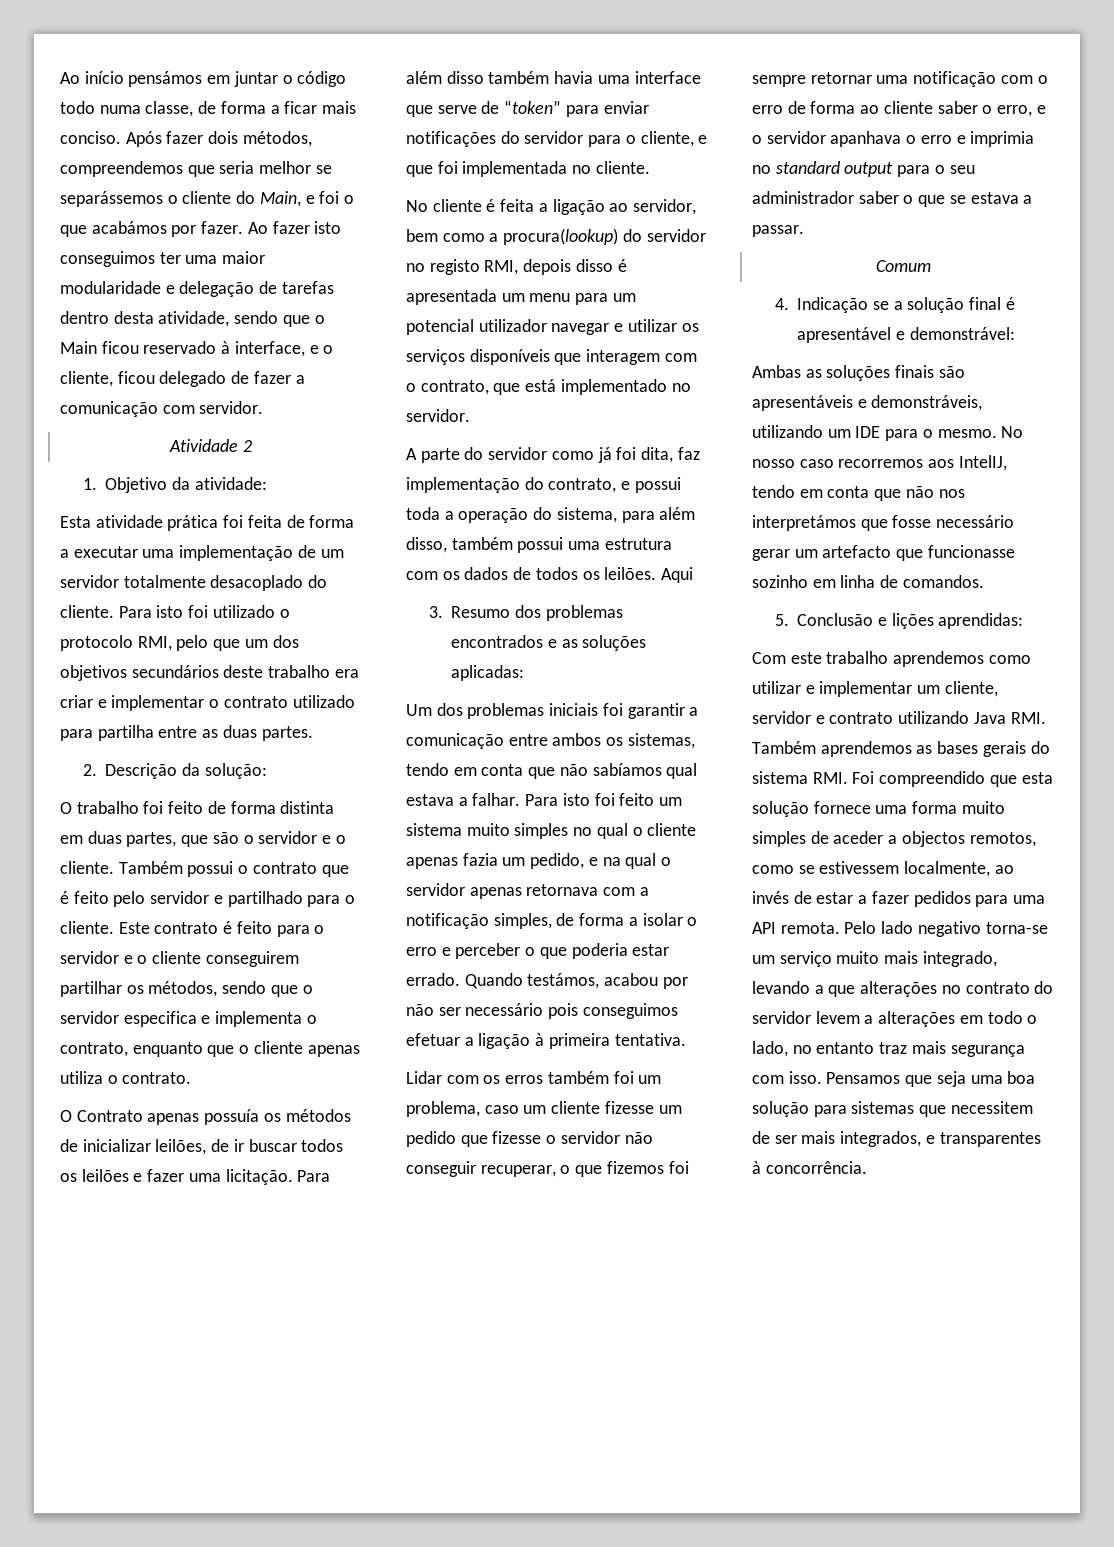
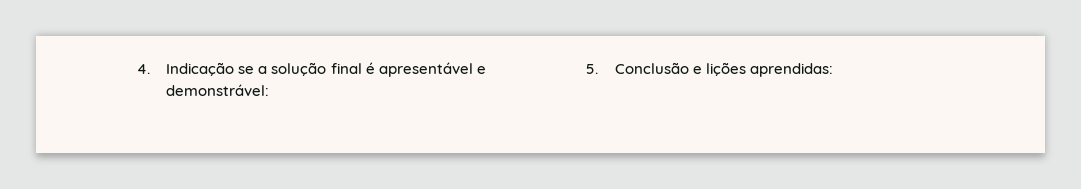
- Ao início pensámos em juntar o código todo numa classe, de forma a ficar mais conciso. Após fazer dois métodos, compreendemos que seria melhor se separássemos o cliente do Main, e foi o que acabámos por fazer. Ao fazer isto conseguimos ter uma maior modularidade e delegação de tarefas dentro desta atividade, sendo que o Main ficou reservado à interface, e o cliente, ficou delegado de fazer a comunicação com servidor.
- Atividade 2
- 1. Objetivo da atividade:
- Esta atividade prática foi feita de forma a executar uma implementação de um servidor totalmente desacoplado do cliente. Para isto foi utilizado o protocolo RMI, pelo que um dos objetivos secundários deste trabalho era criar e implementar o contrato utilizado para partilha entre as duas partes.
- 2. Descrição da solução:
- O trabalho foi feito de forma distinta em duas partes, que são o servidor e o cliente. Também possui o contrato que é feito pelo servidor e partilhado para o cliente. Este contrato é feito para o servidor e o cliente conseguirem partilhar os métodos, sendo que o servidor especifica e implementa o contrato, enquanto que o cliente apenas utiliza o contrato.
- O Contrato apenas possuía os métodos de inicializar leilões, de ir buscar todos os leilões e fazer uma licitação. Para além disso também havia uma interface que serve de “token” para enviar notificações do servidor para o cliente, e que foi implementada no cliente.
- No cliente é feita a ligação ao servidor, bem como a procura(lookup) do servidor no registo RMI, depois disso é apresentada um menu para um potencial utilizador navegar e utilizar os serviços disponíveis que interagem com o contrato, que está implementado no servidor.
- A parte do servidor como já foi dita, faz implementação do contrato, e possui toda a operação do sistema, para além disso, também possui uma estrutura com os dados de todos os leilões. Aqui
- 3. Resumo dos problemas encontrados e as soluções aplicadas:
- Um dos problemas iniciais foi garantir a comunicação entre ambos os sistemas, tendo em conta que não sabíamos qual estava a falhar. Para isto foi feito um sistema muito simples no qual o cliente apenas fazia um pedido, e na qual o servidor apenas retornava com a notificação simples, de forma a isolar o erro e perceber o que poderia estar errado. Quando testámos, acabou por não ser necessário pois conseguimos efetuar a ligação à primeira tentativa.
- Lidar com os erros também foi um problema, caso um cliente fizesse um pedido que fizesse o servidor não conseguir recuperar, o que fizemos foi sempre retornar uma notificação com o erro de forma ao cliente saber o erro, e o servidor apanhava o erro e imprimia no standard output para o seu administrador saber o que se estava a passar.
- Comum
- Ambas as soluções finais são apresentáveis e demonstráveis, utilizando um IDE para o mesmo. No nosso caso recorremos aos IntelIJ, tendo em conta que não nos interpretámos que fosse necessário gerar um artefacto que funcionasse sozinho em linha de comandos.
- Com este trabalho aprendemos como utilizar e implementar um cliente, servidor e contrato utilizando Java RMI. Também aprendemos as bases gerais do sistema RMI. Foi compreendido que esta solução fornece uma forma muito simples de aceder a objectos remotos, como se estivessem localmente, ao invés de estar a fazer pedidos para uma API remota. Pelo lado negativo torna-se um serviço muito mais integrado, levando a que alterações no contrato do servidor levem a alterações em todo o lado, no entanto traz mais segurança com isso. Pensamos que seja uma boa solução para sistemas que necessitem de ser mais integrados, e transparentes à concorrência.

